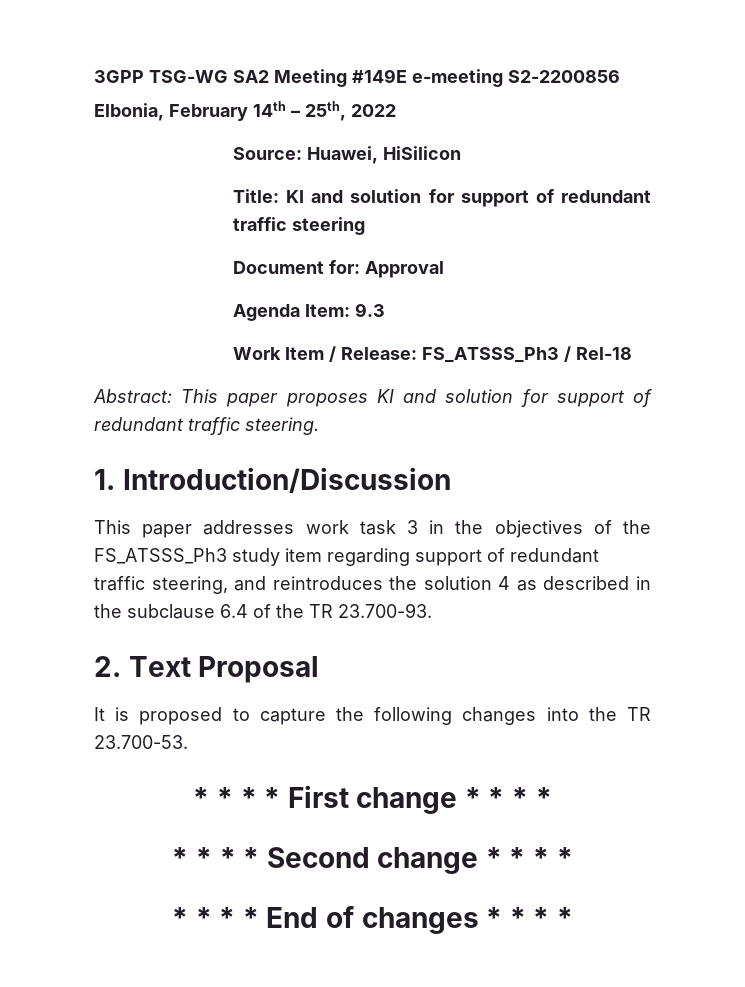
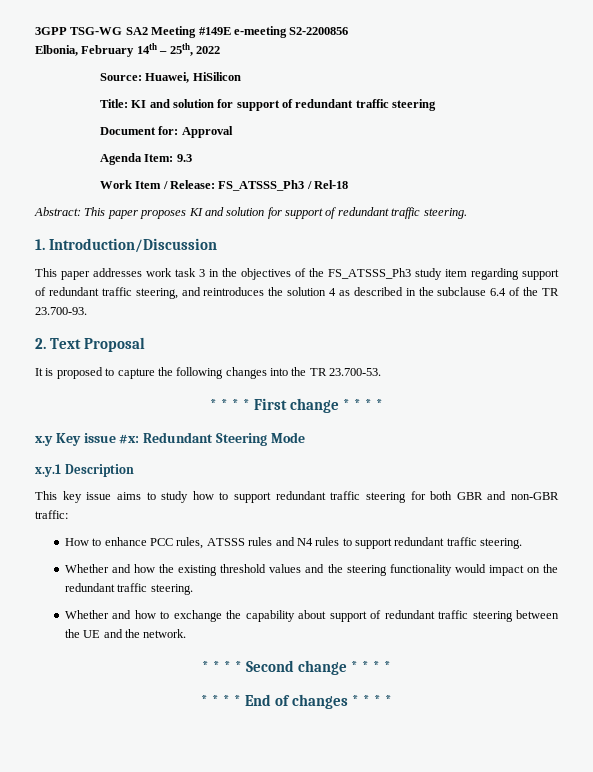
+ x.y Key issue #x: Redundant Steering Mode
+ x.y.1 Description
+ This key issue aims to study how to support redundant traffic steering for both GBR and non-GBR traffic:
+ How to enhance PCC rules, ATSSS rules and N4 rules to support redundant traffic steering.
+ Whether and how the existing threshold values and the steering functionality would impact on the redundant traffic steering.
+ Whether and how to exchange the capability about support of redundant traffic steering between the UE and the network.

